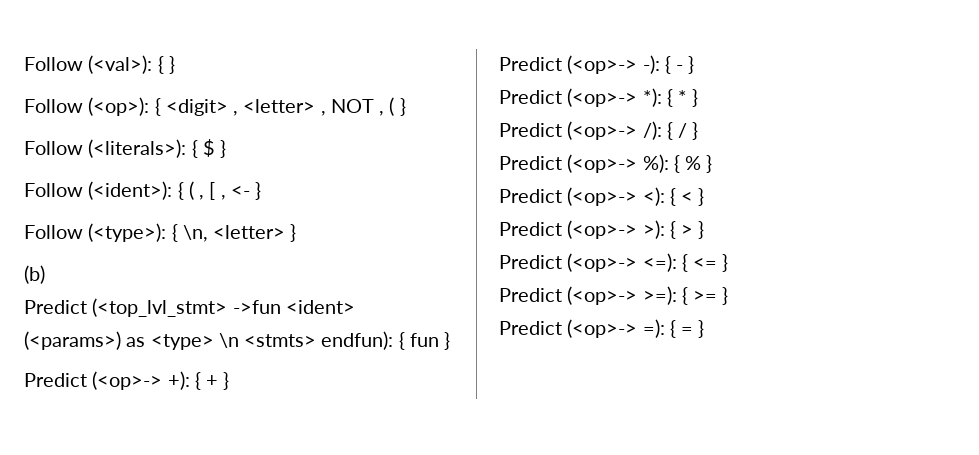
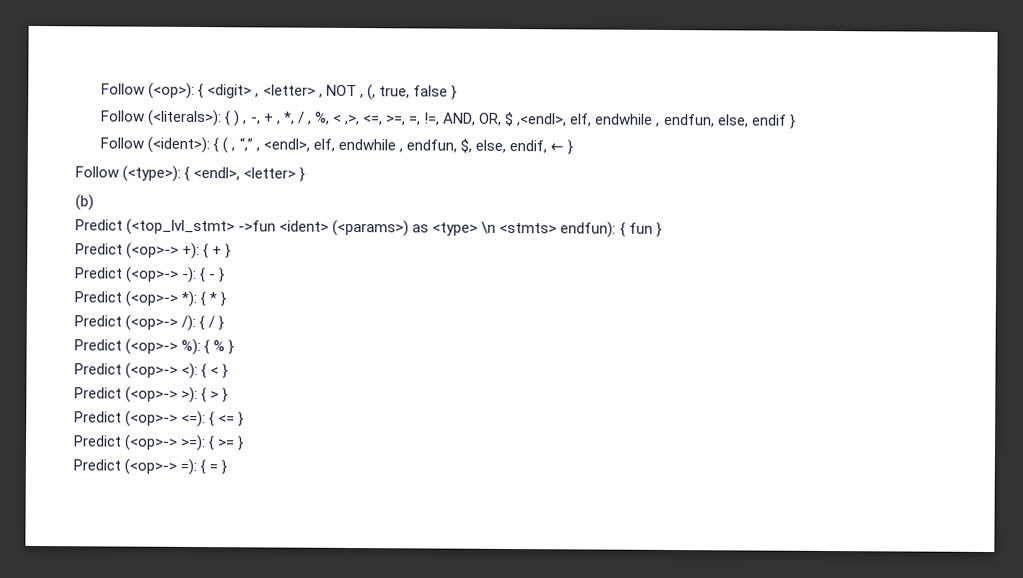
- Follow (<val>): { }
- Follow (<op>): { <digit> , <letter> , NOT , ( }
+ Follow (<op>): { <digit> , <letter> , NOT , (, true, false }
- Follow (<literals>): { $ }
+ Follow (<literals>): { ) , -, + , *, / , %, < ,>, <=, >=, =, !=, AND, OR, $ ,<endl>, elf, endwhile , endfun, else, endif }
- Follow (<ident>): { ( , [ , <- }
+ Follow (<ident>): { ( , “,” , <endl>, elf, endwhile , endfun, $, else, endif, ← }
- Follow (<type>): { \n, <letter> }
+ Follow (<type>): { <endl>, <letter> }

